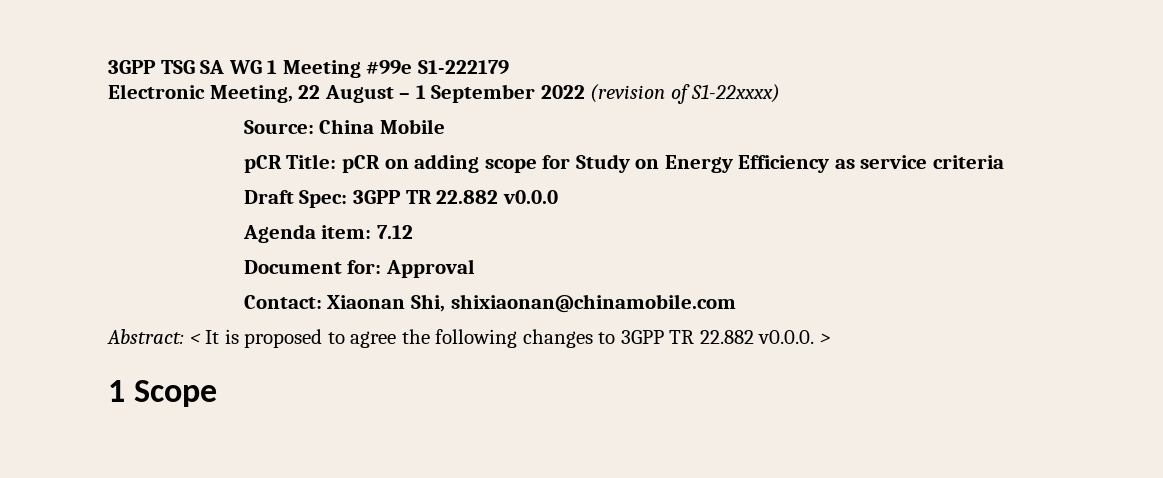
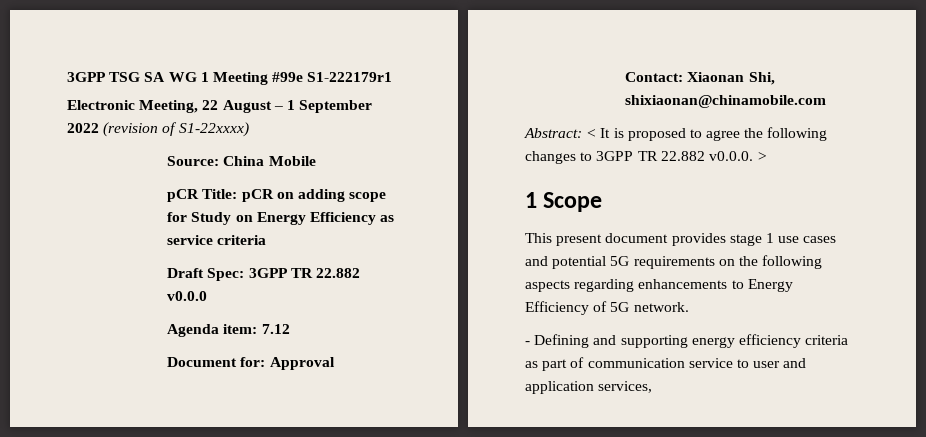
- 3GPP TSG SA WG 1 Meeting #99e S1-222179
+ 3GPP TSG SA WG 1 Meeting #99e S1-222179r1
+ This present document provides stage 1 use cases and potential 5G requirements on the following aspects regarding enhancements to Energy Efficiency of 5G network.
+ - Defining and supporting energy efficiency criteria as part of communication service to user and application services,

